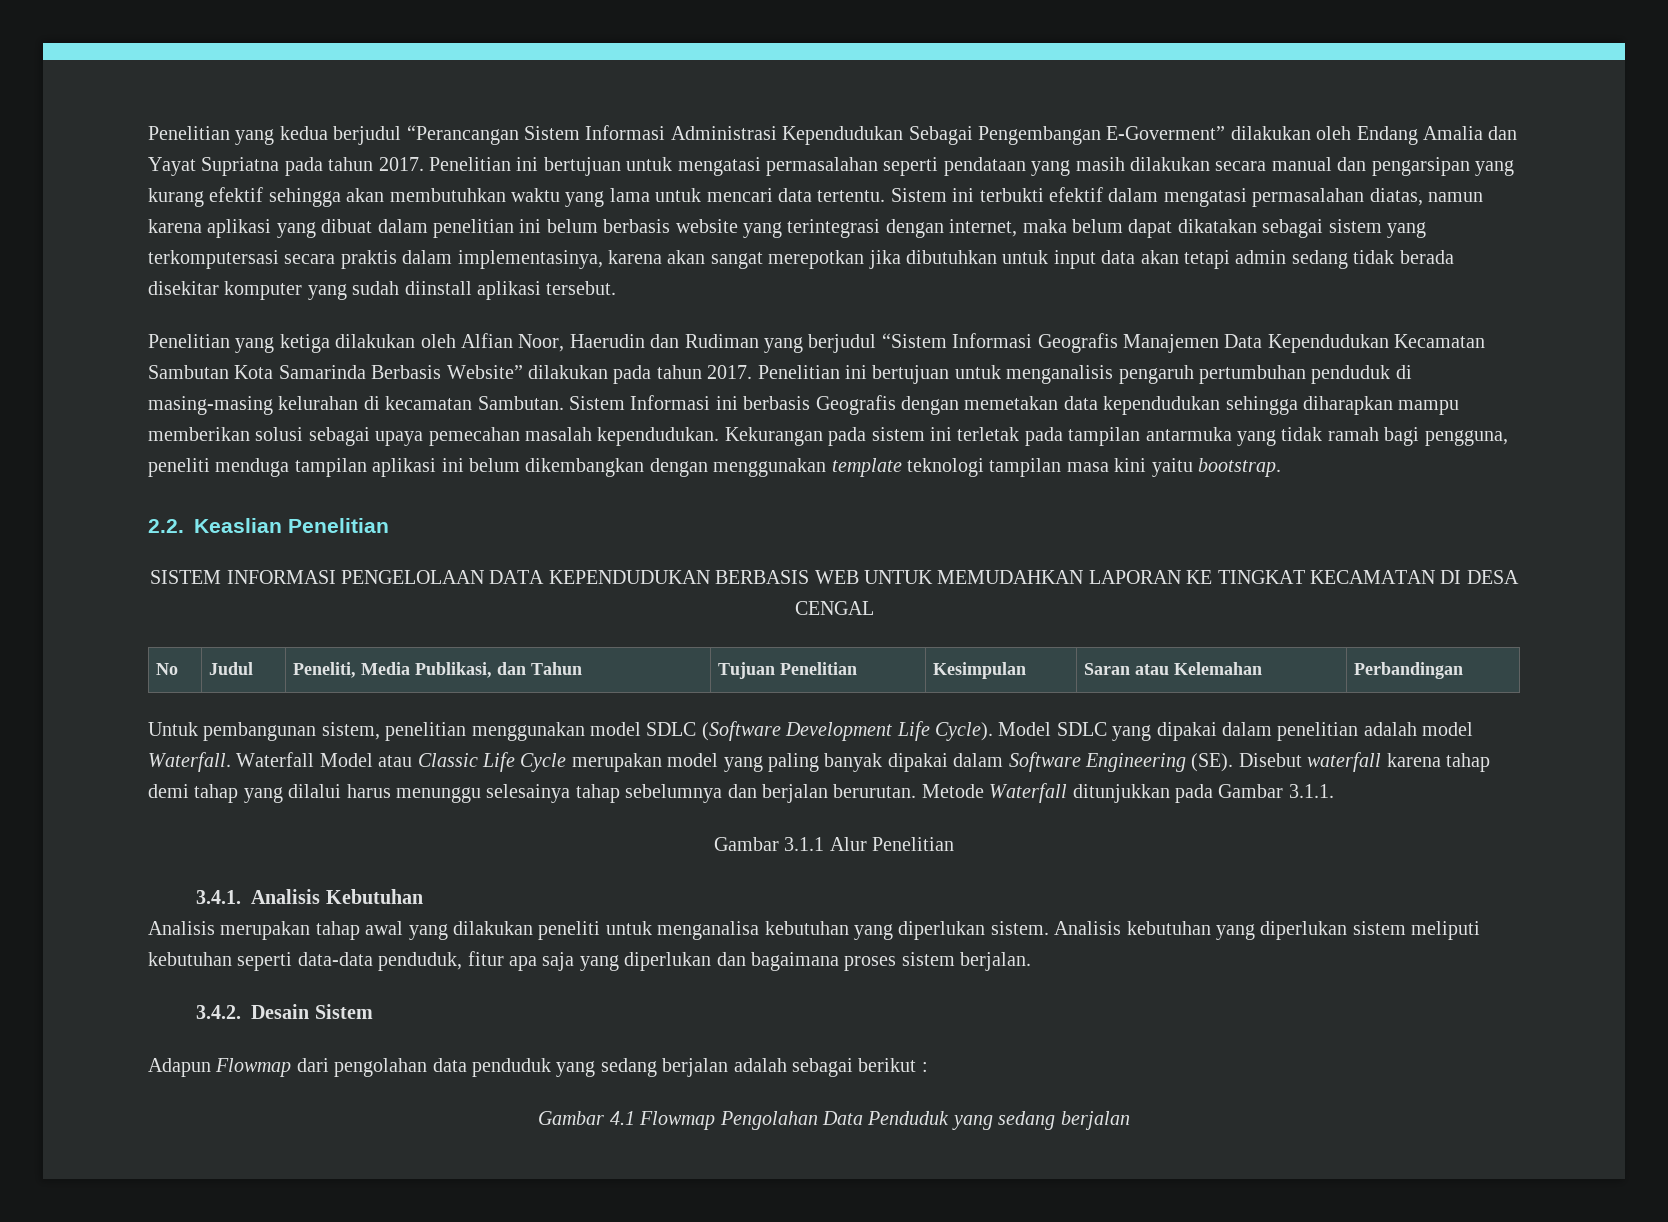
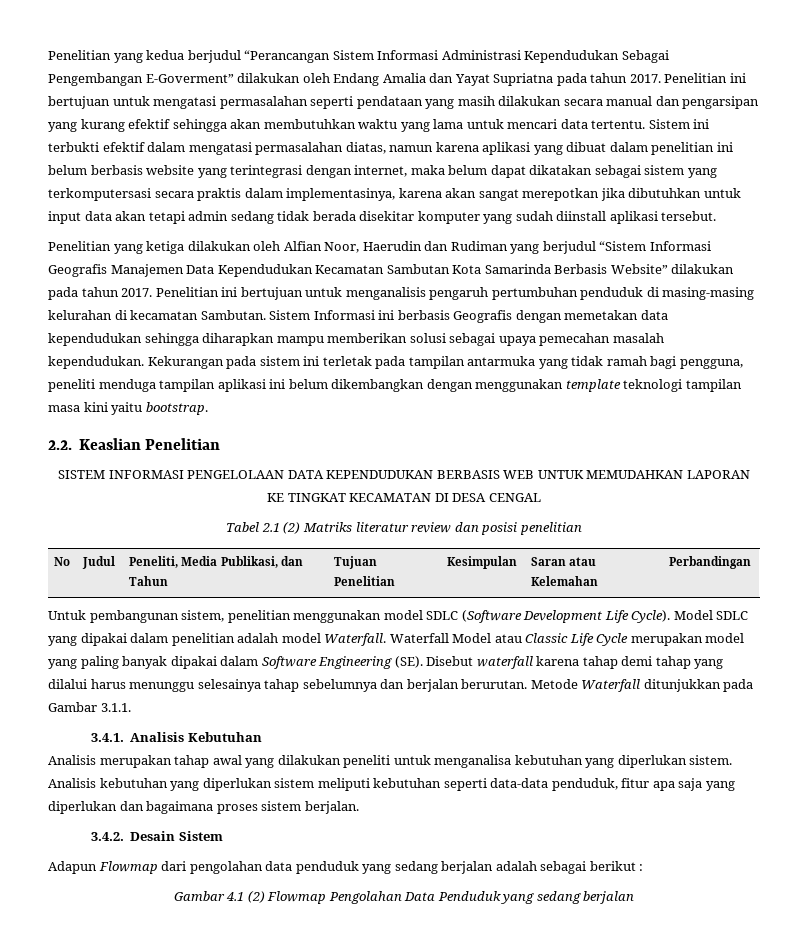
+ Tabel 2.1 (2) Matriks literatur review dan posisi penelitian
- Gambar 3.1.1 Alur Penelitian
- Gambar 4.1 Flowmap Pengolahan Data Penduduk yang sedang berjalan
+ Gambar 4.1 (2) Flowmap Pengolahan Data Penduduk yang sedang berjalan

